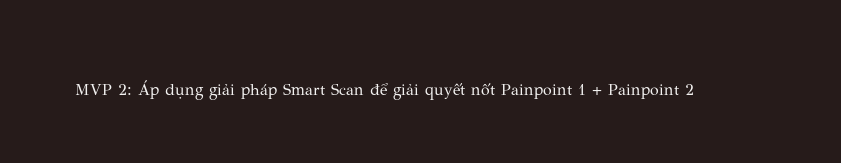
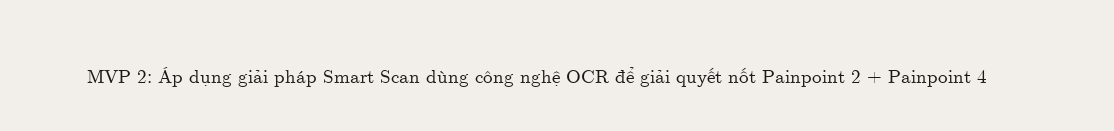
- MVP 2: Áp dụng giải pháp Smart Scan để giải quyết nốt Painpoint 1 + Painpoint 2
+ MVP 2: Áp dụng giải pháp Smart Scan dùng công nghệ OCR để giải quyết nốt Painpoint 2 + Painpoint 4

